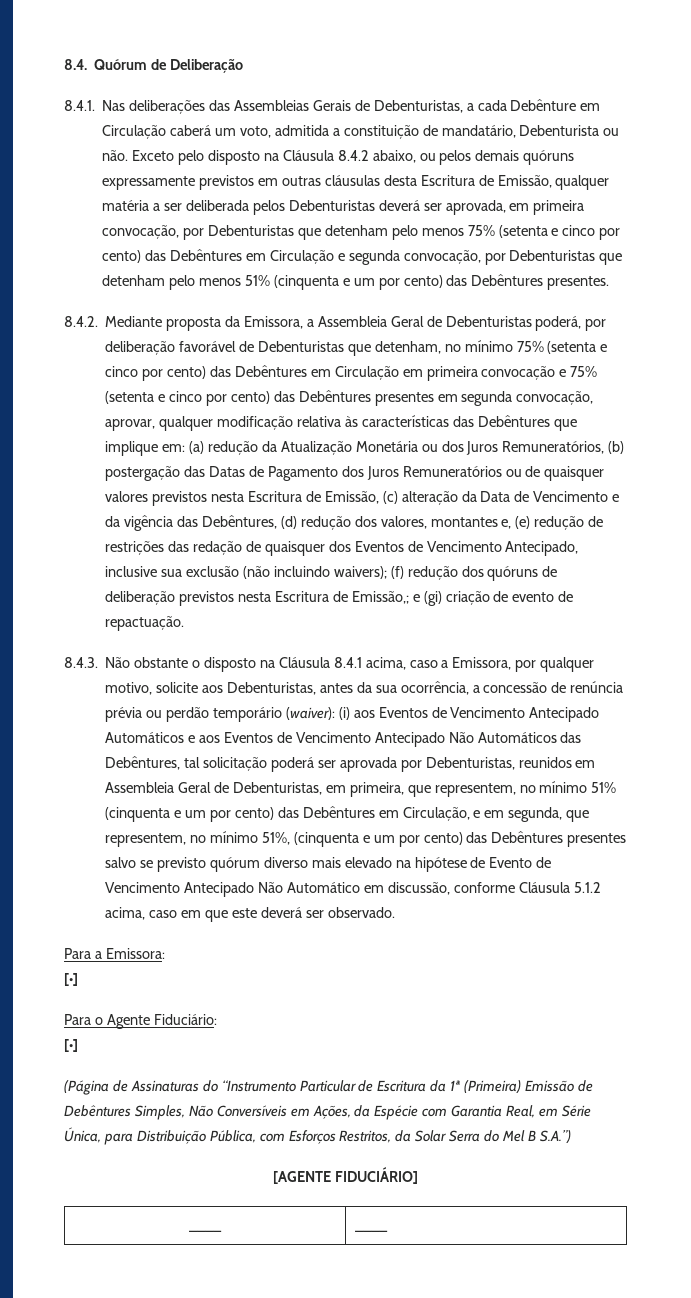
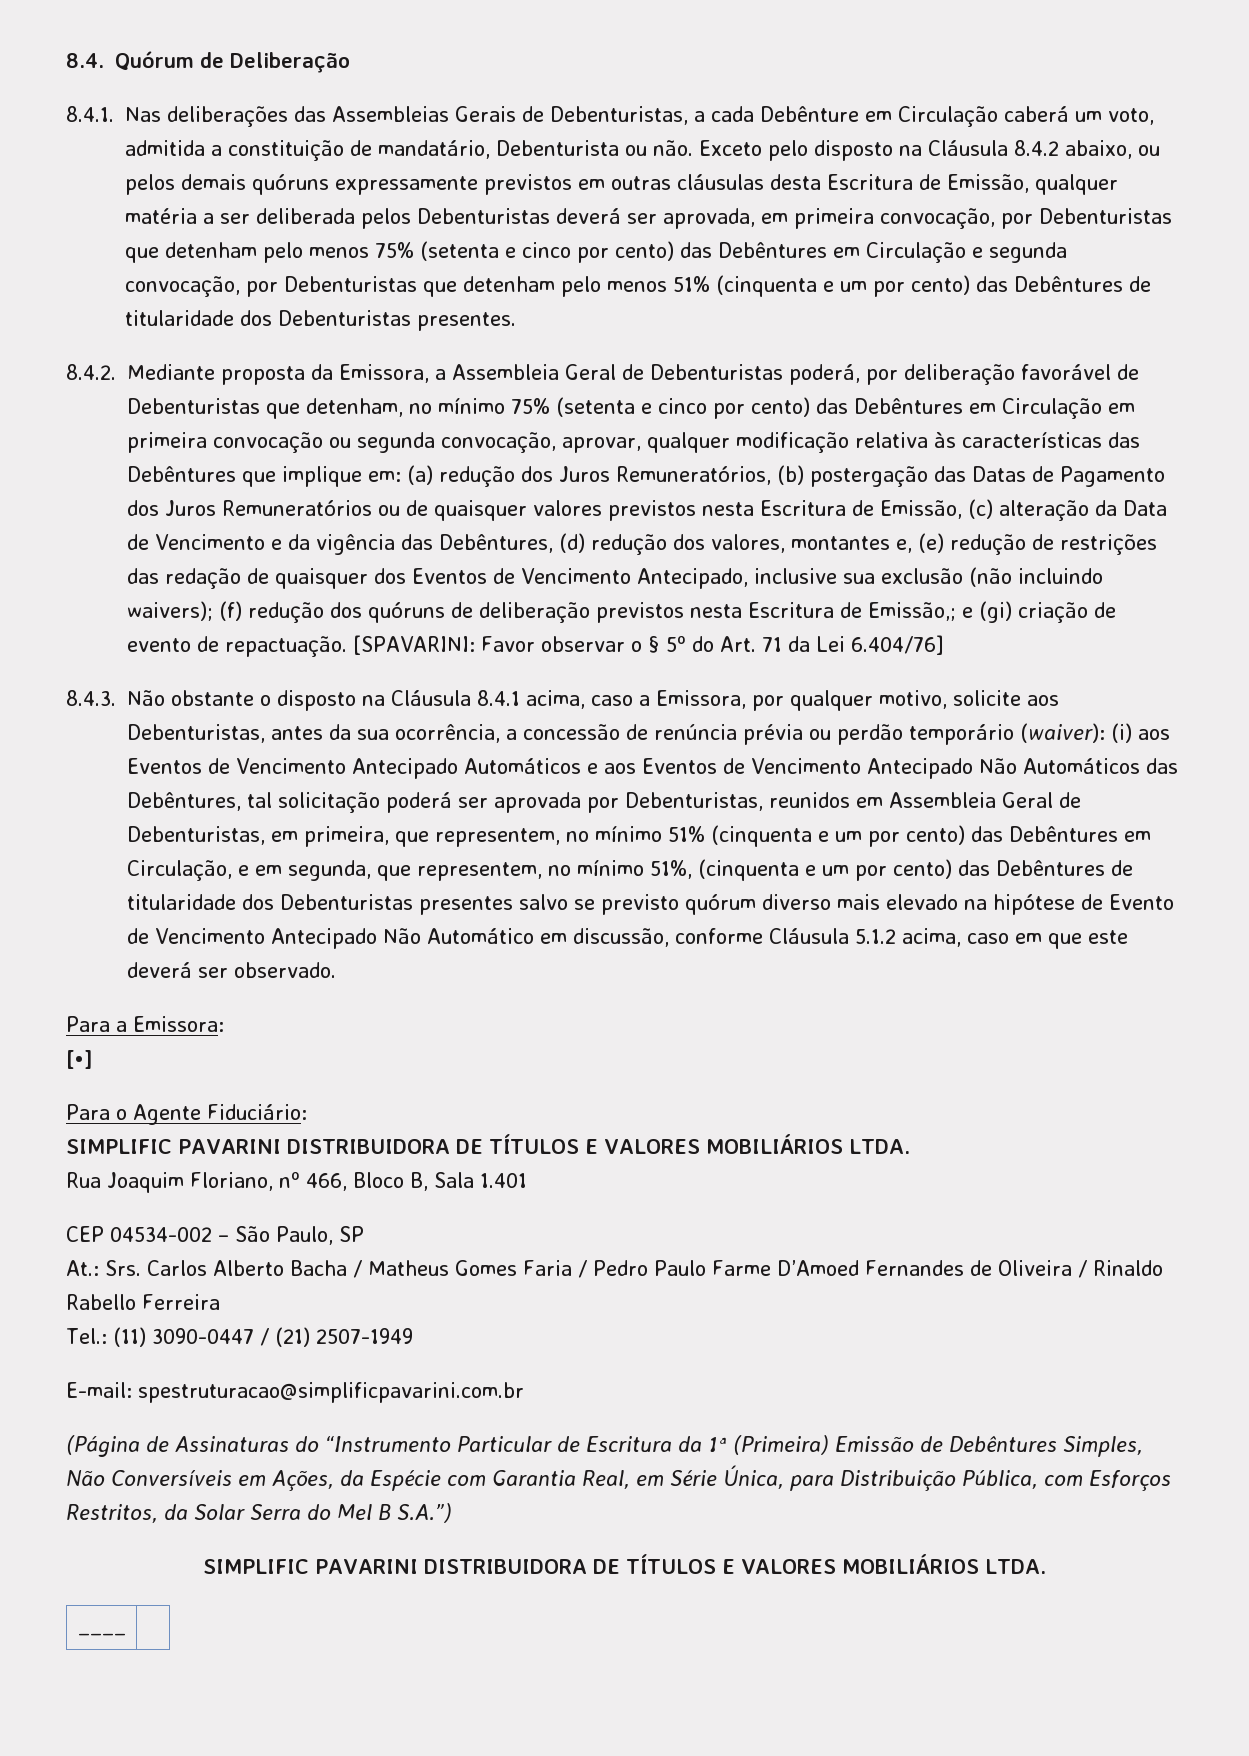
- Exceto pelo disposto na Cláusula 8.4.2 abaixo, ou pelos demais quóruns expressamente previstos em outras cláusulas desta Escritura de Emissão, qualquer matéria a ser deliberada pelos Debenturistas deverá ser aprovada, em primeira convocação, por Debenturistas que detenham pelo menos 75% (setenta e cinco por cento) das Debêntures em Circulação e segunda convocação, por Debenturistas que detenham pelo menos 51% (cinquenta e um por cento) das Debêntures presentes.
+ Exceto pelo disposto na Cláusula 8.4.2 abaixo, ou pelos demais quóruns expressamente previstos em outras cláusulas desta Escritura de Emissão, qualquer matéria a ser deliberada pelos Debenturistas deverá ser aprovada, em primeira convocação, por Debenturistas que detenham pelo menos 75% (setenta e cinco por cento) das Debêntures em Circulação e segunda convocação, por Debenturistas que detenham pelo menos 51% (cinquenta e um por cento) das Debêntures de titularidade dos Debenturistas presentes.
- 8.4.2. Mediante proposta da Emissora, a Assembleia Geral de Debenturistas poderá, por deliberação favorável de Debenturistas que detenham, no mínimo 75% (setenta e cinco por cento) das Debêntures em Circulação em primeira convocação e 75% (setenta e cinco por cento) das Debêntures presentes em segunda convocação, aprovar, qualquer modificação relativa às características das Debêntures que implique em:
+ 8.4.2. Mediante proposta da Emissora, a Assembleia Geral de Debenturistas poderá, por deliberação favorável de Debenturistas que detenham, no mínimo 75% (setenta e cinco por cento) das Debêntures em Circulação em primeira convocação ou segunda convocação, aprovar, qualquer modificação relativa às características das Debêntures que implique em:
- (a) redução da Atualização Monetária ou dos Juros Remuneratórios, (b) postergação das Datas de Pagamento dos Juros Remuneratórios ou de quaisquer valores previstos nesta Escritura de Emissão, (c) alteração da Data de Vencimento e da vigência das Debêntures, (d) redução dos valores, montantes e, (e) redução de restrições das redação de quaisquer dos Eventos de Vencimento Antecipado, inclusive sua exclusão (não incluindo waivers);
+ (a) redução dos Juros Remuneratórios, (b) postergação das Datas de Pagamento dos Juros Remuneratórios ou de quaisquer valores previstos nesta Escritura de Emissão, (c) alteração da Data de Vencimento e da vigência das Debêntures, (d) redução dos valores, montantes e, (e) redução de restrições das redação de quaisquer dos Eventos de Vencimento Antecipado, inclusive sua exclusão (não incluindo waivers);
+ [SPAVARINI: Favor observar o § 5º do Art. 71 da Lei 6.404/76]
- (i) aos Eventos de Vencimento Antecipado Automáticos e aos Eventos de Vencimento Antecipado Não Automáticos das Debêntures, tal solicitação poderá ser aprovada por Debenturistas, reunidos em Assembleia Geral de Debenturistas, em primeira, que representem, no mínimo 51% (cinquenta e um por cento) das Debêntures em Circulação, e em segunda, que representem, no mínimo 51%, (cinquenta e um por cento) das Debêntures presentes salvo se previsto quórum diverso mais elevado na hipótese de Evento de Vencimento Antecipado Não Automático em discussão, conforme Cláusula 5.1.2 acima, caso em que este deverá ser observado.
+ (i) aos Eventos de Vencimento Antecipado Automáticos e aos Eventos de Vencimento Antecipado Não Automáticos das Debêntures, tal solicitação poderá ser aprovada por Debenturistas, reunidos em Assembleia Geral de Debenturistas, em primeira, que representem, no mínimo 51% (cinquenta e um por cento) das Debêntures em Circulação, e em segunda, que representem, no mínimo 51%, (cinquenta e um por cento) das Debêntures de titularidade dos Debenturistas presentes salvo se previsto quórum diverso mais elevado na hipótese de Evento de Vencimento Antecipado Não Automático em discussão, conforme Cláusula 5.1.2 acima, caso em que este deverá ser observado.
  Para o Agente Fiduciário:
- [•]
+ SIMPLIFIC PAVARINI DISTRIBUIDORA DE TÍTULOS E VALORES MOBILIÁRIOS LTDA.
+ Rua Joaquim Floriano, nº 466, Bloco B, Sala 1.401
+ CEP 04534-002 – São Paulo, SP
+ At.: Srs. Carlos Alberto Bacha / Matheus Gomes Faria / Pedro Paulo Farme D’Amoed Fernandes de Oliveira / Rinaldo Rabello Ferreira
+ Tel.: (11) 3090-0447 / (21) 2507-1949
+ E-mail: spestruturacao@simplificpavarini.com.br
  (Página de Assinaturas do “Instrumento Particular de Escritura da 1ª (Primeira) Emissão de Debêntures Simples, Não Conversíveis em Ações, da Espécie com Garantia Real, em Série Única, para Distribuição Pública, com Esforços Restritos, da Solar Serra do Mel B S.A.”)
- [AGENTE FIDUCIÁRIO]
+ SIMPLIFIC PAVARINI DISTRIBUIDORA DE TÍTULOS E VALORES MOBILIÁRIOS LTDA.
- ____ | ____
+ ____ |

